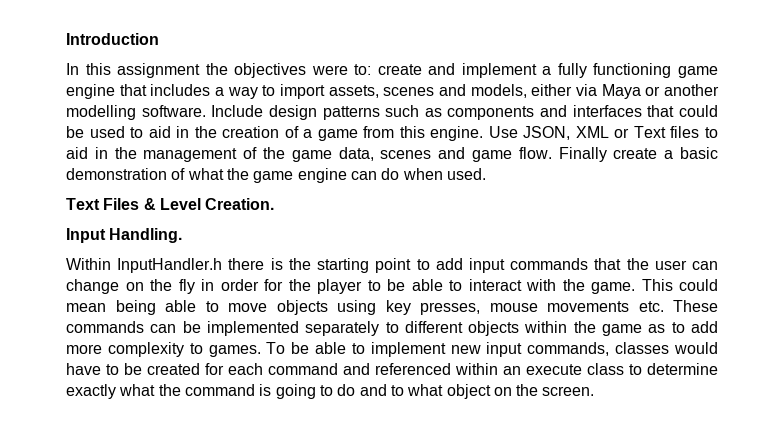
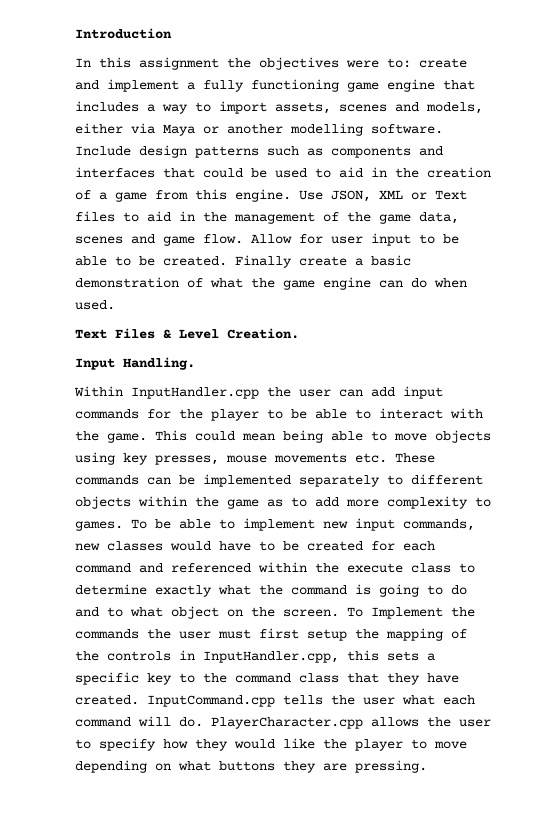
+ Allow for user input to be able to be created.
- Within InputHandler.h there is the starting point to add input commands that the user can change on the fly in order for the player to be able to interact with the game.
+ Within InputHandler.cpp the user can add input commands for the player to be able to interact with the game.
- To be able to implement new input commands, classes would have to be created for each command and referenced within an execute class to determine exactly what the command is going to do and to what object on the screen.
+ To be able to implement new input commands, new classes would have to be created for each command and referenced within the execute class to determine exactly what the command is going to do and to what object on the screen.
+ To Implement the commands the user must first setup the mapping of the controls in InputHandler.cpp, this sets a specific key to the command class that they have created. InputCommand.cpp tells the user what each command will do. PlayerCharacter.cpp allows the user to specify how they would like the player to move depending on what buttons they are pressing.

